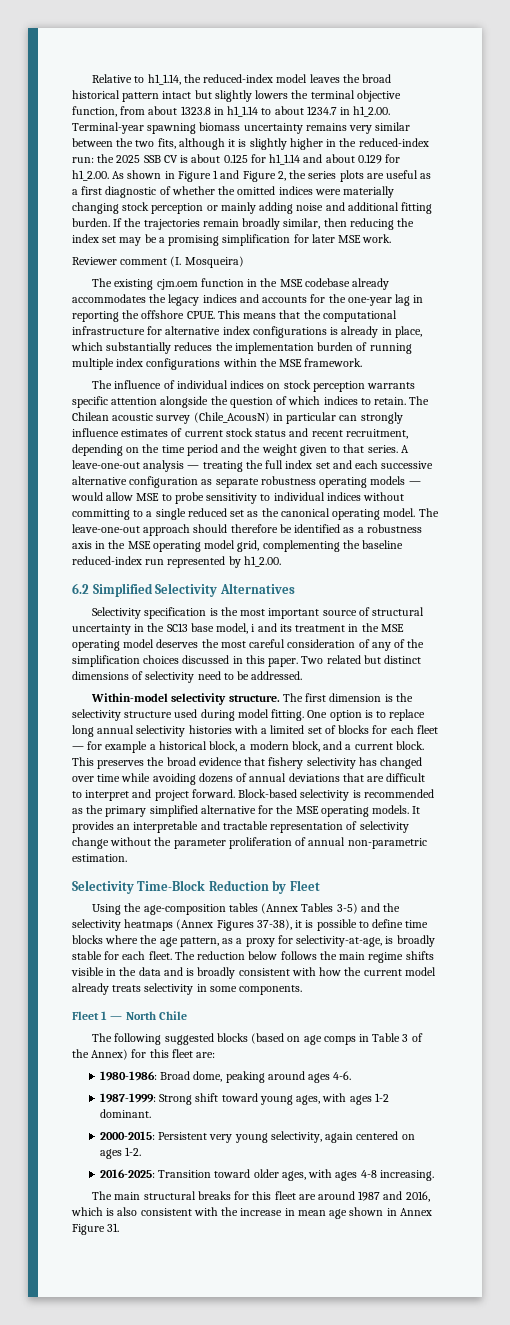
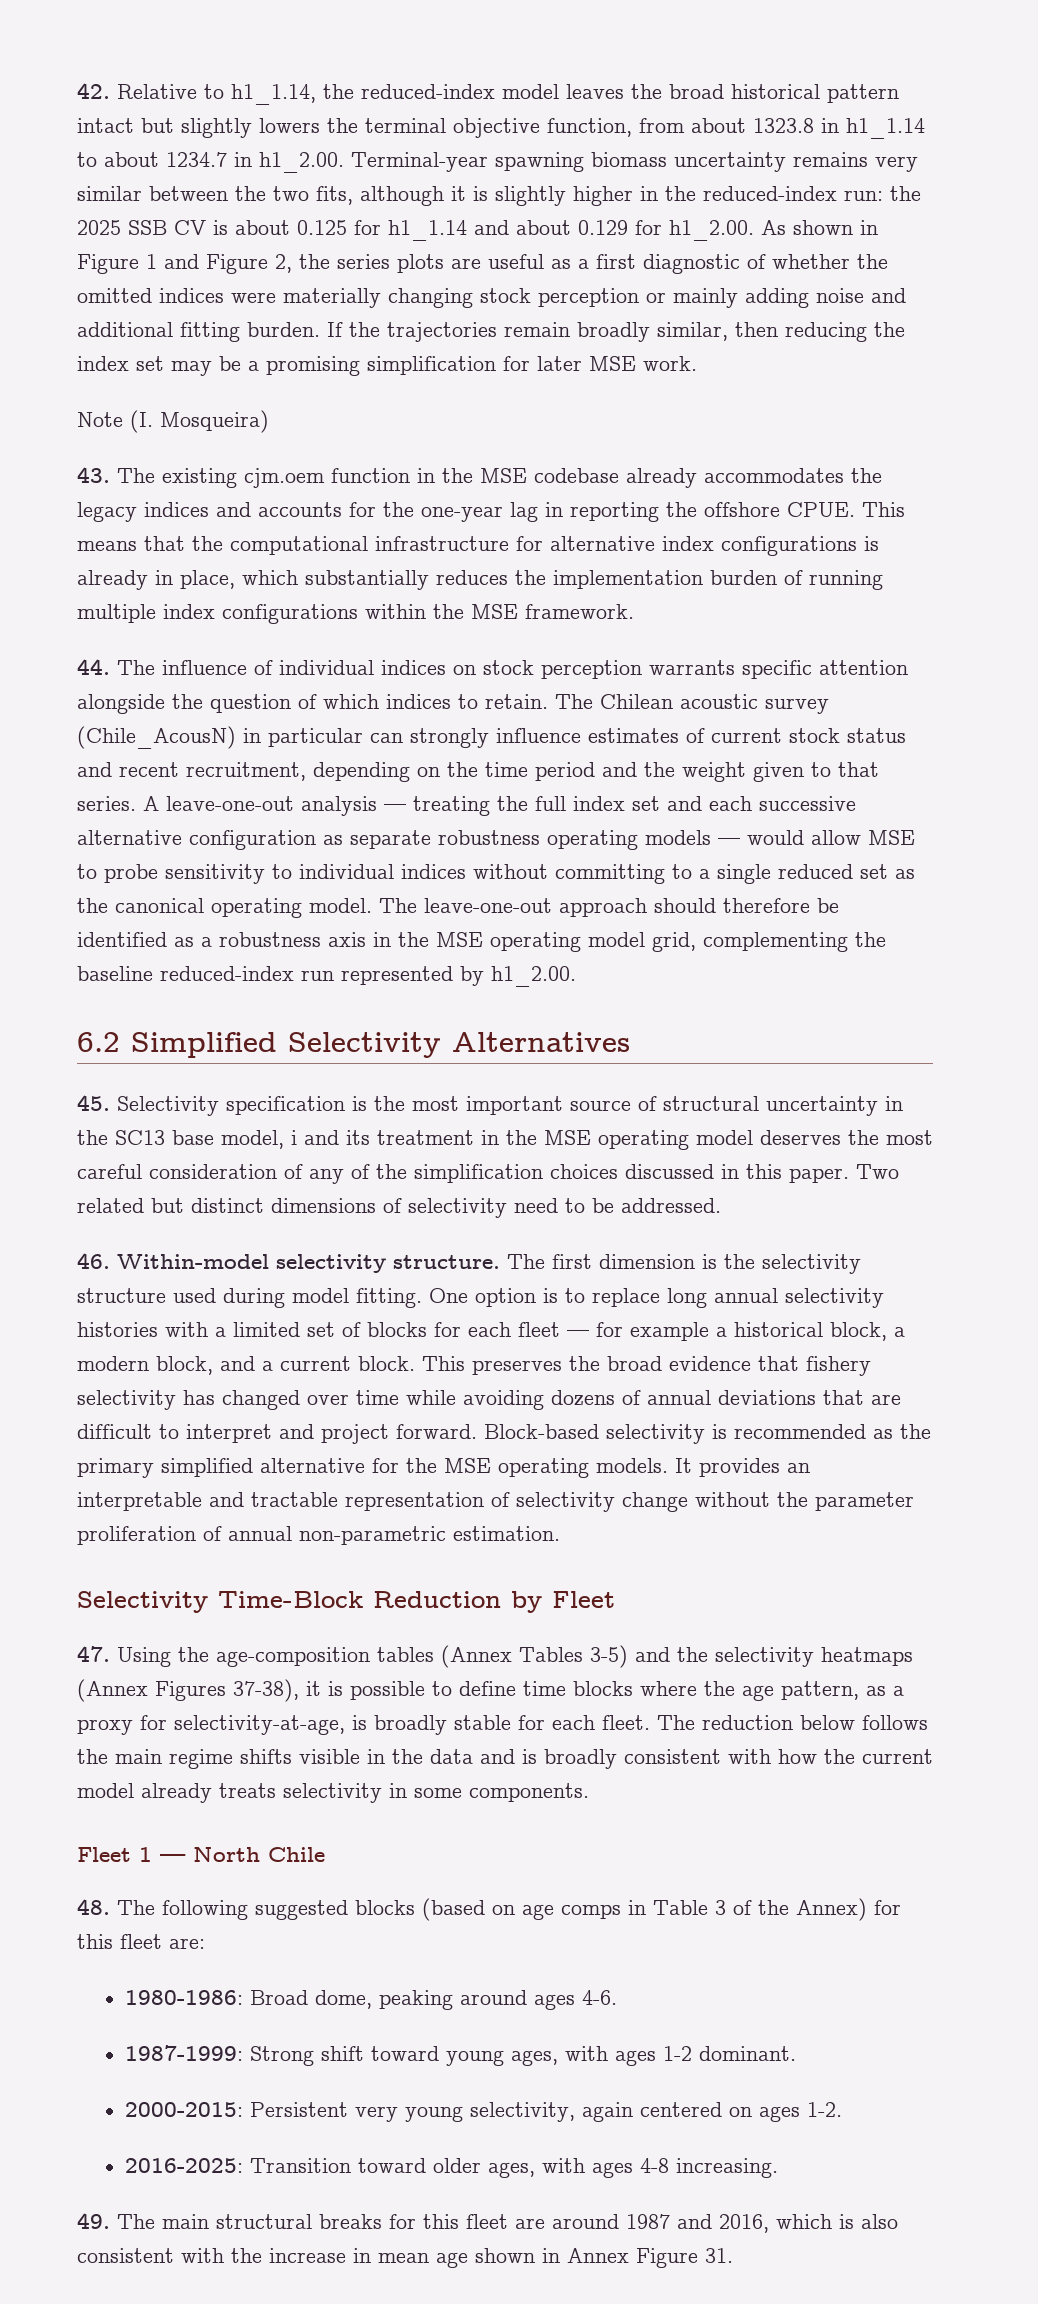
- Relative to h1_1.14, the reduced-index model leaves the broad historical pattern intact but slightly lowers the terminal objective function, from about 1323.8 in h1_1.14 to about 1234.7 in h1_2.00. Terminal-year spawning biomass uncertainty remains very similar between the two fits, although it is slightly higher in the reduced-index run:
+ 42. Relative to h1_1.14, the reduced-index model leaves the broad historical pattern intact but slightly lowers the terminal objective function, from about 1323.8 in h1_1.14 to about 1234.7 in h1_2.00. Terminal-year spawning biomass uncertainty remains very similar between the two fits, although it is slightly higher in the reduced-index run:
- Reviewer comment (I. Mosqueira)
+ Note (I. Mosqueira)
- The existing cjm.oem function in the MSE codebase already accommodates the legacy indices and accounts for the one-year lag in reporting the offshore CPUE.
+ 43. The existing cjm.oem function in the MSE codebase already accommodates the legacy indices and accounts for the one-year lag in reporting the offshore CPUE.
- The influence of individual indices on stock perception warrants specific attention alongside the question of which indices to retain.
+ 44. The influence of individual indices on stock perception warrants specific attention alongside the question of which indices to retain.
- Selectivity specification is the most important source of structural uncertainty in the SC13 base model, i and its treatment in the MSE operating model deserves the most careful consideration of any of the simplification choices discussed in this paper.
+ 45. Selectivity specification is the most important source of structural uncertainty in the SC13 base model, i and its treatment in the MSE operating model deserves the most careful consideration of any of the simplification choices discussed in this paper.
- Within-model selectivity structure.
+ 46. Within-model selectivity structure.
- Using the age-composition tables (Annex Tables 3-5) and the selectivity heatmaps (Annex Figures 37-38), it is possible to define time blocks where the age pattern, as a proxy for selectivity-at-age, is broadly stable for each fleet.
+ 47. Using the age-composition tables (Annex Tables 3-5) and the selectivity heatmaps (Annex Figures 37-38), it is possible to define time blocks where the age pattern, as a proxy for selectivity-at-age, is broadly stable for each fleet.
- The following suggested blocks (based on age comps in Table 3 of the Annex) for this fleet are:
+ 48. The following suggested blocks (based on age comps in Table 3 of the Annex) for this fleet are:
- The main structural breaks for this fleet are around 1987 and 2016, which is also consistent with the increase in mean age shown in Annex Figure 31.
+ 49. The main structural breaks for this fleet are around 1987 and 2016, which is also consistent with the increase in mean age shown in Annex Figure 31.

